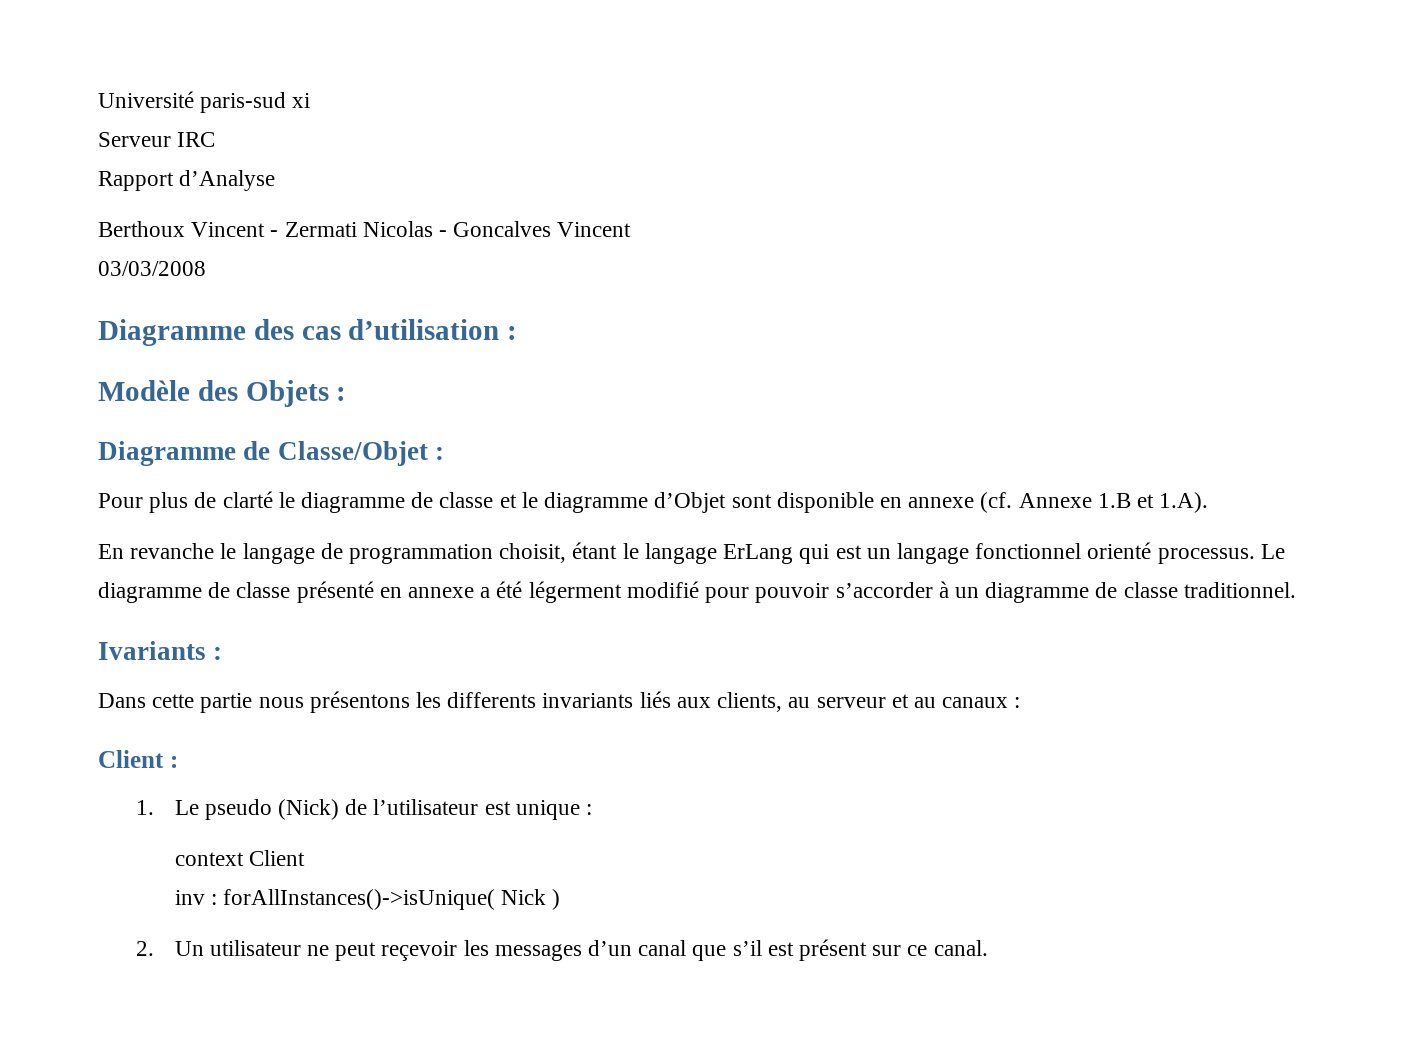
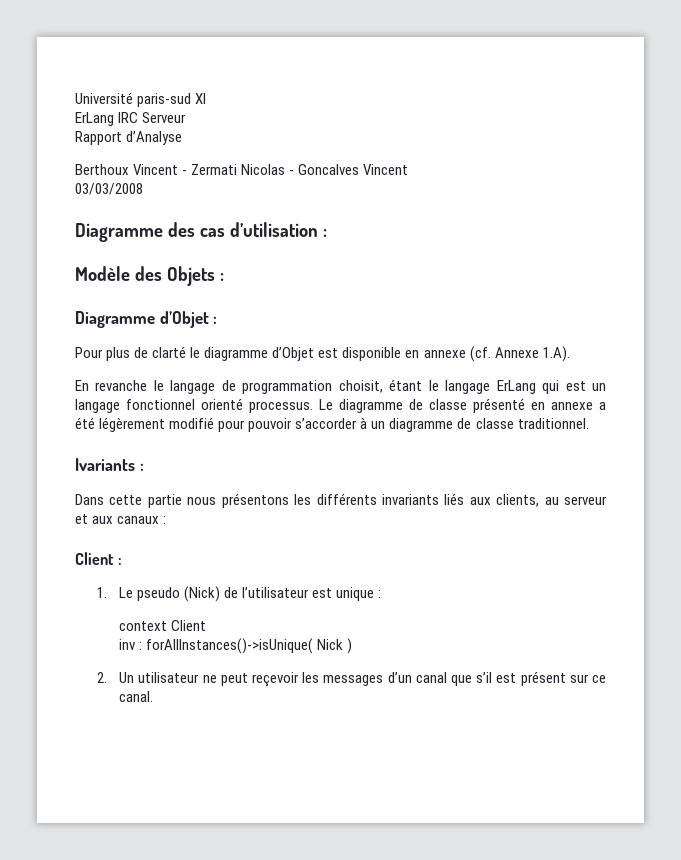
- Université paris-sud xi
- Serveur IRC
+ Université paris-sud XI
+ ErLang IRC Serveur
- Diagramme de Classe/Objet :
+ Diagramme d’Objet :
- Pour plus de clarté le diagramme de classe et le diagramme d’Objet sont disponible en annexe (cf. Annexe 1.B et 1.A).
+ Pour plus de clarté le diagramme d’Objet est disponible en annexe (cf. Annexe 1.A).
- Le diagramme de classe présenté en annexe a été légerment modifié pour pouvoir s’accorder à un diagramme de classe traditionnel.
+ Le diagramme de classe présenté en annexe a été légèrement modifié pour pouvoir s’accorder à un diagramme de classe traditionnel.
- Dans cette partie nous présentons les differents invariants liés aux clients, au serveur et au canaux :
+ Dans cette partie nous présentons les différents invariants liés aux clients, au serveur et aux canaux :

